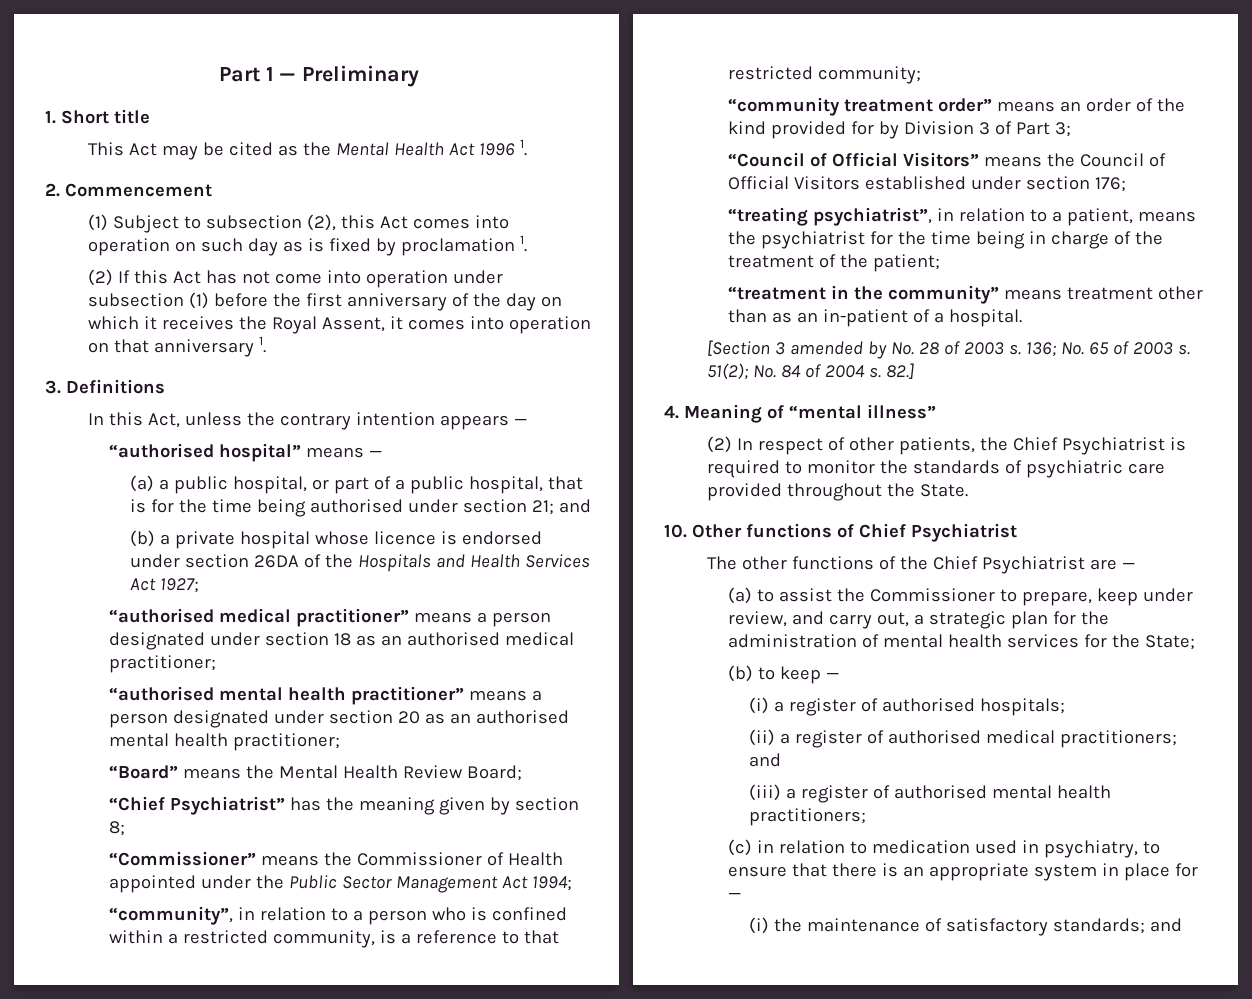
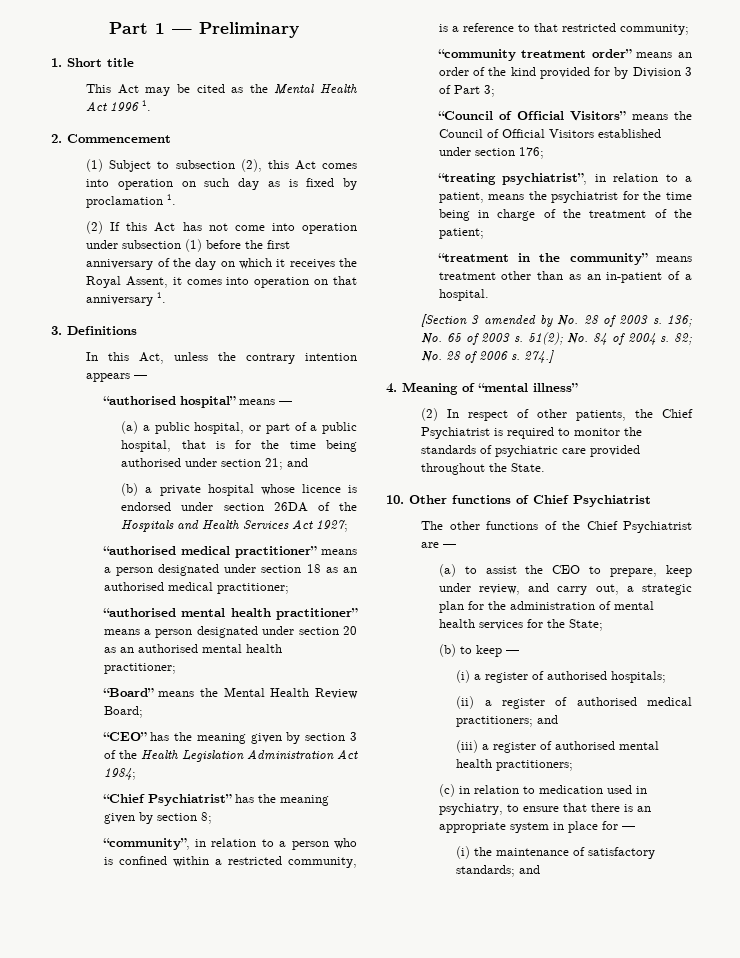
+ “CEO” has the meaning given by section 3 of the Health Legislation Administration Act 1984;
- “Commissioner” means the Commissioner of Health appointed under the Public Sector Management Act 1994;
- 82.]
+ 82; No. 28 of 2006 s. 274.]
- (a) to assist the Commissioner to prepare, keep under review, and carry out, a strategic plan for the administration of mental health services for the State;
+ (a) to assist the CEO to prepare, keep under review, and carry out, a strategic plan for the administration of mental health services for the State;

